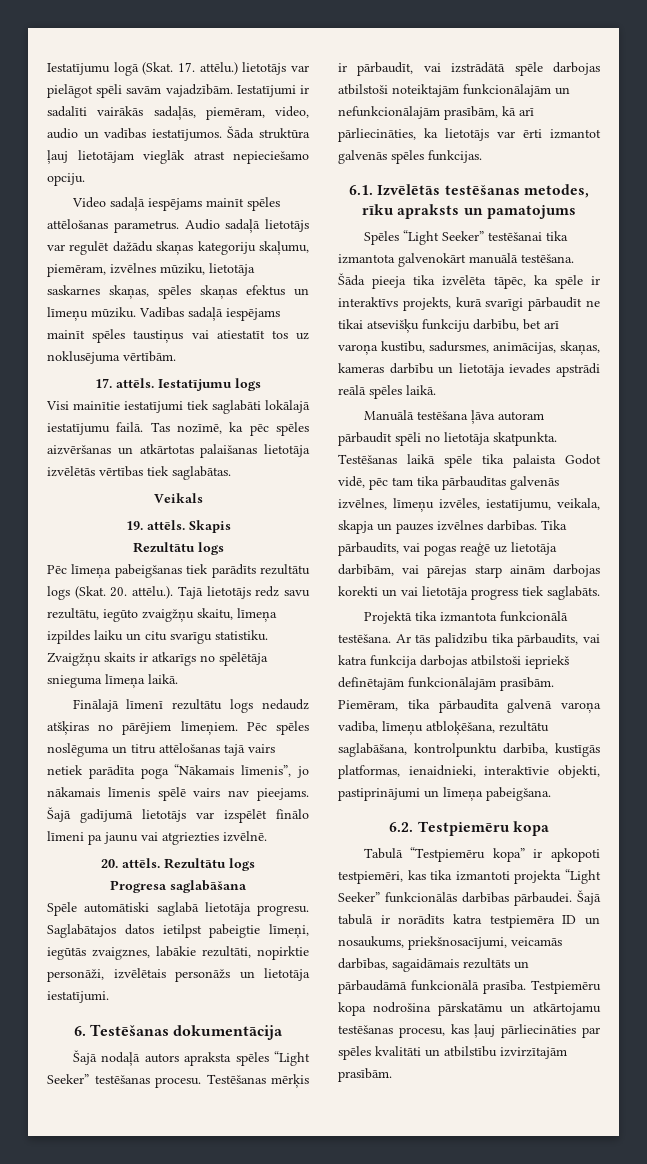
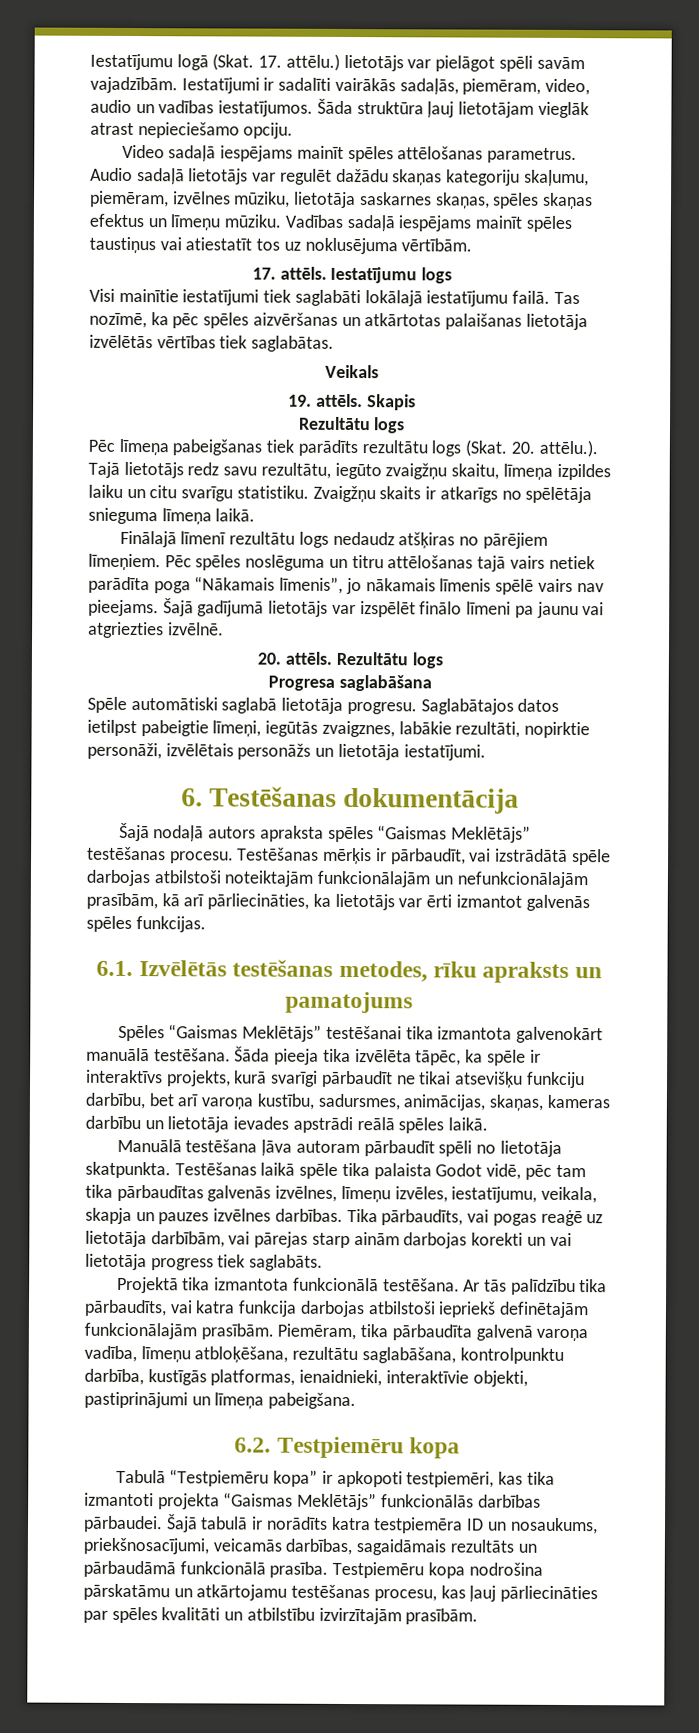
- Šajā nodaļā autors apraksta spēles “Light Seeker” testēšanas procesu.
+ Šajā nodaļā autors apraksta spēles “Gaismas Meklētājs” testēšanas procesu.
- Spēles “Light Seeker” testēšanai tika izmantota galvenokārt manuālā testēšana.
+ Spēles “Gaismas Meklētājs” testēšanai tika izmantota galvenokārt manuālā testēšana.
- Tabulā “Testpiemēru kopa” ir apkopoti testpiemēri, kas tika izmantoti projekta “Light Seeker” funkcionālās darbības pārbaudei.
+ Tabulā “Testpiemēru kopa” ir apkopoti testpiemēri, kas tika izmantoti projekta “Gaismas Meklētājs” funkcionālās darbības pārbaudei.

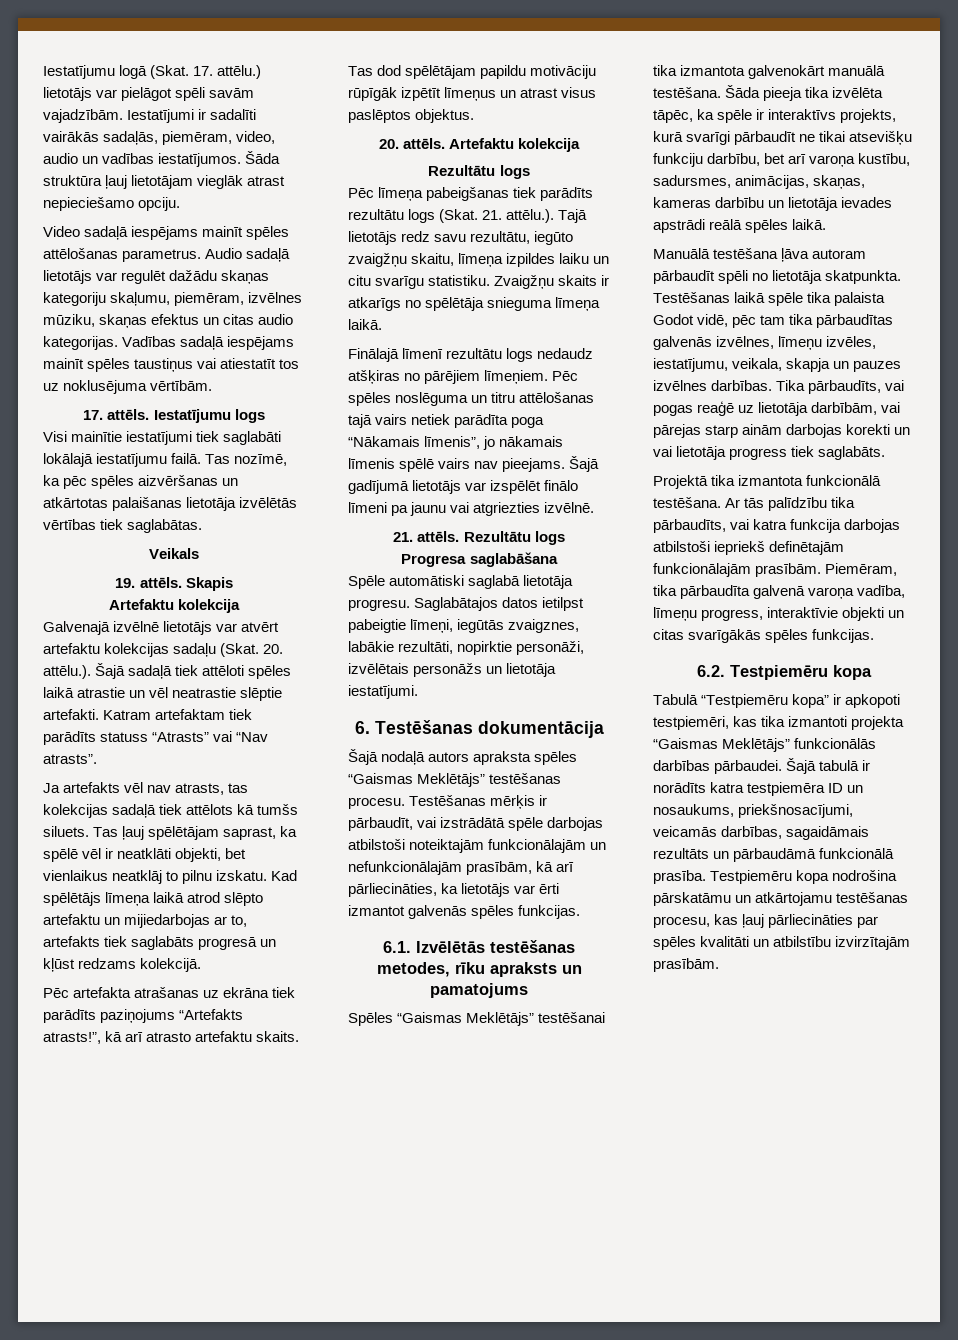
- Audio sadaļā lietotājs var regulēt dažādu skaņas kategoriju skaļumu, piemēram, izvēlnes mūziku, lietotāja saskarnes skaņas, spēles skaņas efektus un līmeņu mūziku.
+ Audio sadaļā lietotājs var regulēt dažādu skaņas kategoriju skaļumu, piemēram, izvēlnes mūziku, skaņas efektus un citas audio kategorijas.
  Skapis
+ Artefaktu kolekcija
+ Galvenajā izvēlnē lietotājs var atvērt artefaktu kolekcijas sadaļu (Skat. 20. attēlu.). Šajā sadaļā tiek attēloti spēles laikā atrastie un vēl neatrastie slēptie artefakti. Katram artefaktam tiek parādīts statuss “Atrasts” vai “Nav atrasts”.
+ Ja artefakts vēl nav atrasts, tas kolekcijas sadaļā tiek attēlots kā tumšs siluets. Tas ļauj spēlētājam saprast, ka spēlē vēl ir neatklāti objekti, bet vienlaikus neatklāj to pilnu izskatu. Kad spēlētājs līmeņa laikā atrod slēpto artefaktu un mijiedarbojas ar to, artefakts tiek saglabāts progresā un kļūst redzams kolekcijā.
+ Pēc artefakta atrašanas uz ekrāna tiek parādīts paziņojums “Artefakts atrasts!”, kā arī atrasto artefaktu skaits. Tas dod spēlētājam papildu motivāciju rūpīgāk izpētīt līmeņus un atrast visus paslēptos objektus.
+ 20. attēls. Artefaktu kolekcija
- 20. attēlu.). Tajā lietotājs redz savu rezultātu, iegūto zvaigžņu skaitu, līmeņa izpildes laiku un citu svarīgu statistiku.
+ 21. attēlu.). Tajā lietotājs redz savu rezultātu, iegūto zvaigžņu skaitu, līmeņa izpildes laiku un citu svarīgu statistiku.
- 20. attēls.
+ 21. attēls.
- Piemēram, tika pārbaudīta galvenā varoņa vadība, līmeņu atbloķēšana, rezultātu saglabāšana, kontrolpunktu darbība, kustīgās platformas, ienaidnieki, interaktīvie objekti, pastiprinājumi un līmeņa pabeigšana.
+ Piemēram, tika pārbaudīta galvenā varoņa vadība, līmeņu progress, interaktīvie objekti un citas svarīgākās spēles funkcijas.

